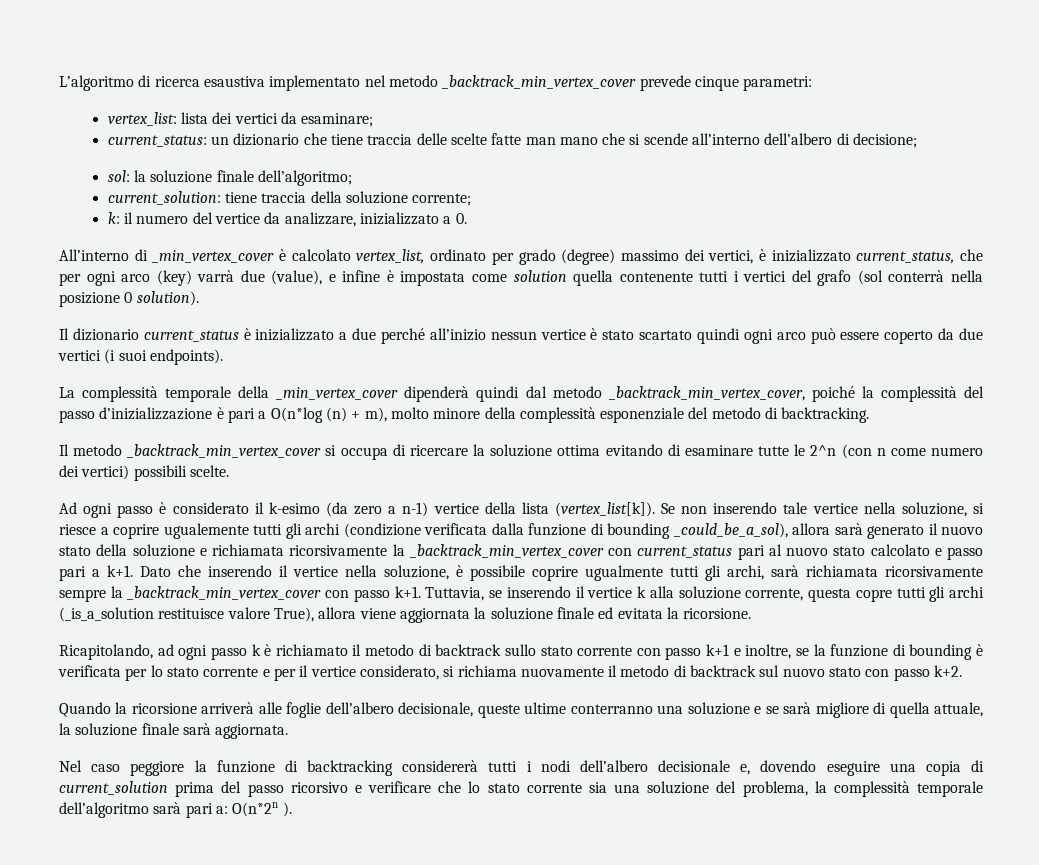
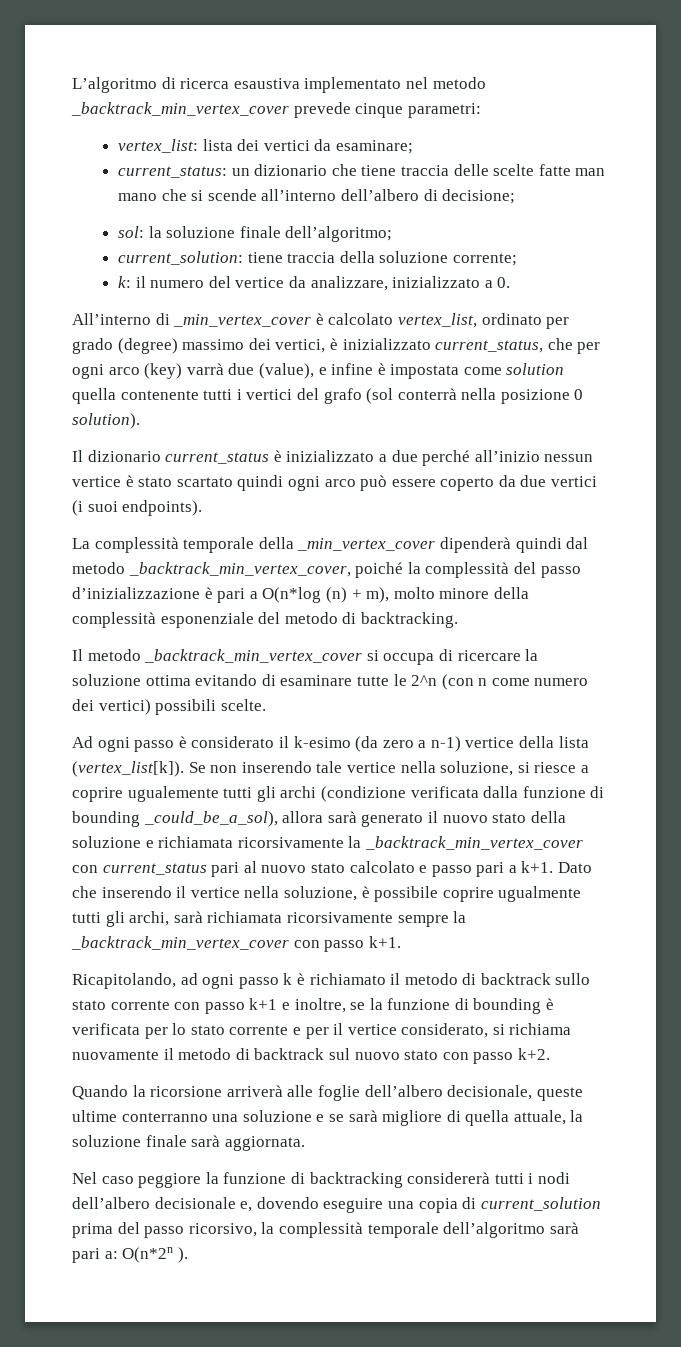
- Tuttavia, se inserendo il vertice k alla soluzione corrente, questa copre tutti gli archi (_is_a_solution restituisce valore True), allora viene aggiornata la soluzione finale ed evitata la ricorsione.
- Nel caso peggiore la funzione di backtracking considererà tutti i nodi dell’albero decisionale e, dovendo eseguire una copia di current_solution prima del passo ricorsivo e verificare che lo stato corrente sia una soluzione del problema, la complessità temporale dell’algoritmo sarà pari a: O(n*2n ).
+ Nel caso peggiore la funzione di backtracking considererà tutti i nodi dell’albero decisionale e, dovendo eseguire una copia di current_solution prima del passo ricorsivo, la complessità temporale dell’algoritmo sarà pari a: O(n*2n ).

